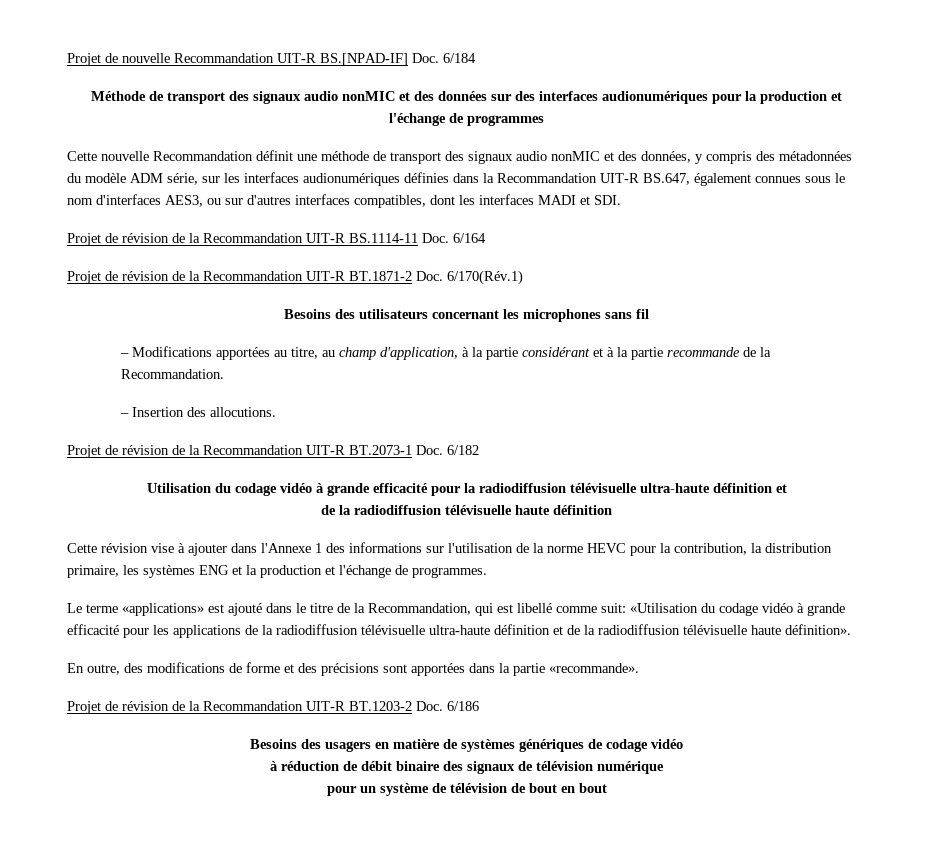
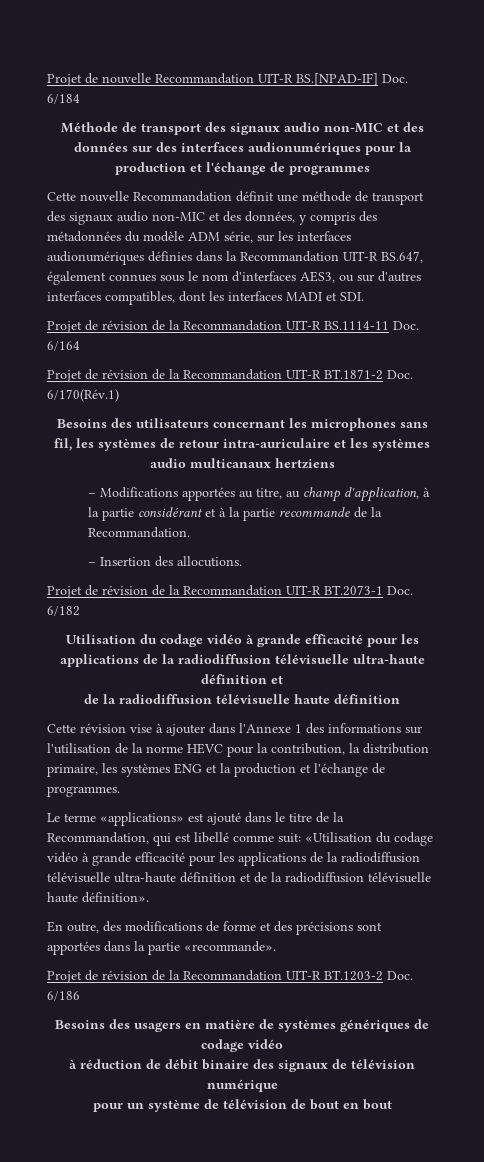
- Méthode de transport des signaux audio nonMIC et des données sur des interfaces audionumériques pour la production et l'échange de programmes
+ Méthode de transport des signaux audio non-MIC et des données sur des interfaces audionumériques pour la production et l'échange de programmes
- Cette nouvelle Recommandation définit une méthode de transport des signaux audio nonMIC et des données, y compris des métadonnées du modèle ADM série, sur les interfaces audionumériques définies dans la Recommandation UIT-R BS.647, également connues sous le nom d'interfaces AES3, ou sur d'autres interfaces compatibles, dont les interfaces MADI et SDI.
+ Cette nouvelle Recommandation définit une méthode de transport des signaux audio non-MIC et des données, y compris des métadonnées du modèle ADM série, sur les interfaces audionumériques définies dans la Recommandation UIT-R BS.647, également connues sous le nom d'interfaces AES3, ou sur d'autres interfaces compatibles, dont les interfaces MADI et SDI.
- Besoins des utilisateurs concernant les microphones sans fil
+ Besoins des utilisateurs concernant les microphones sans fil, les systèmes de retour intra-auriculaire et les systèmes audio multicanaux hertziens
- Utilisation du codage vidéo à grande efficacité pour la radiodiffusion télévisuelle ultra-haute définition et
+ Utilisation du codage vidéo à grande efficacité pour les applications de la radiodiffusion télévisuelle ultra-haute définition et

